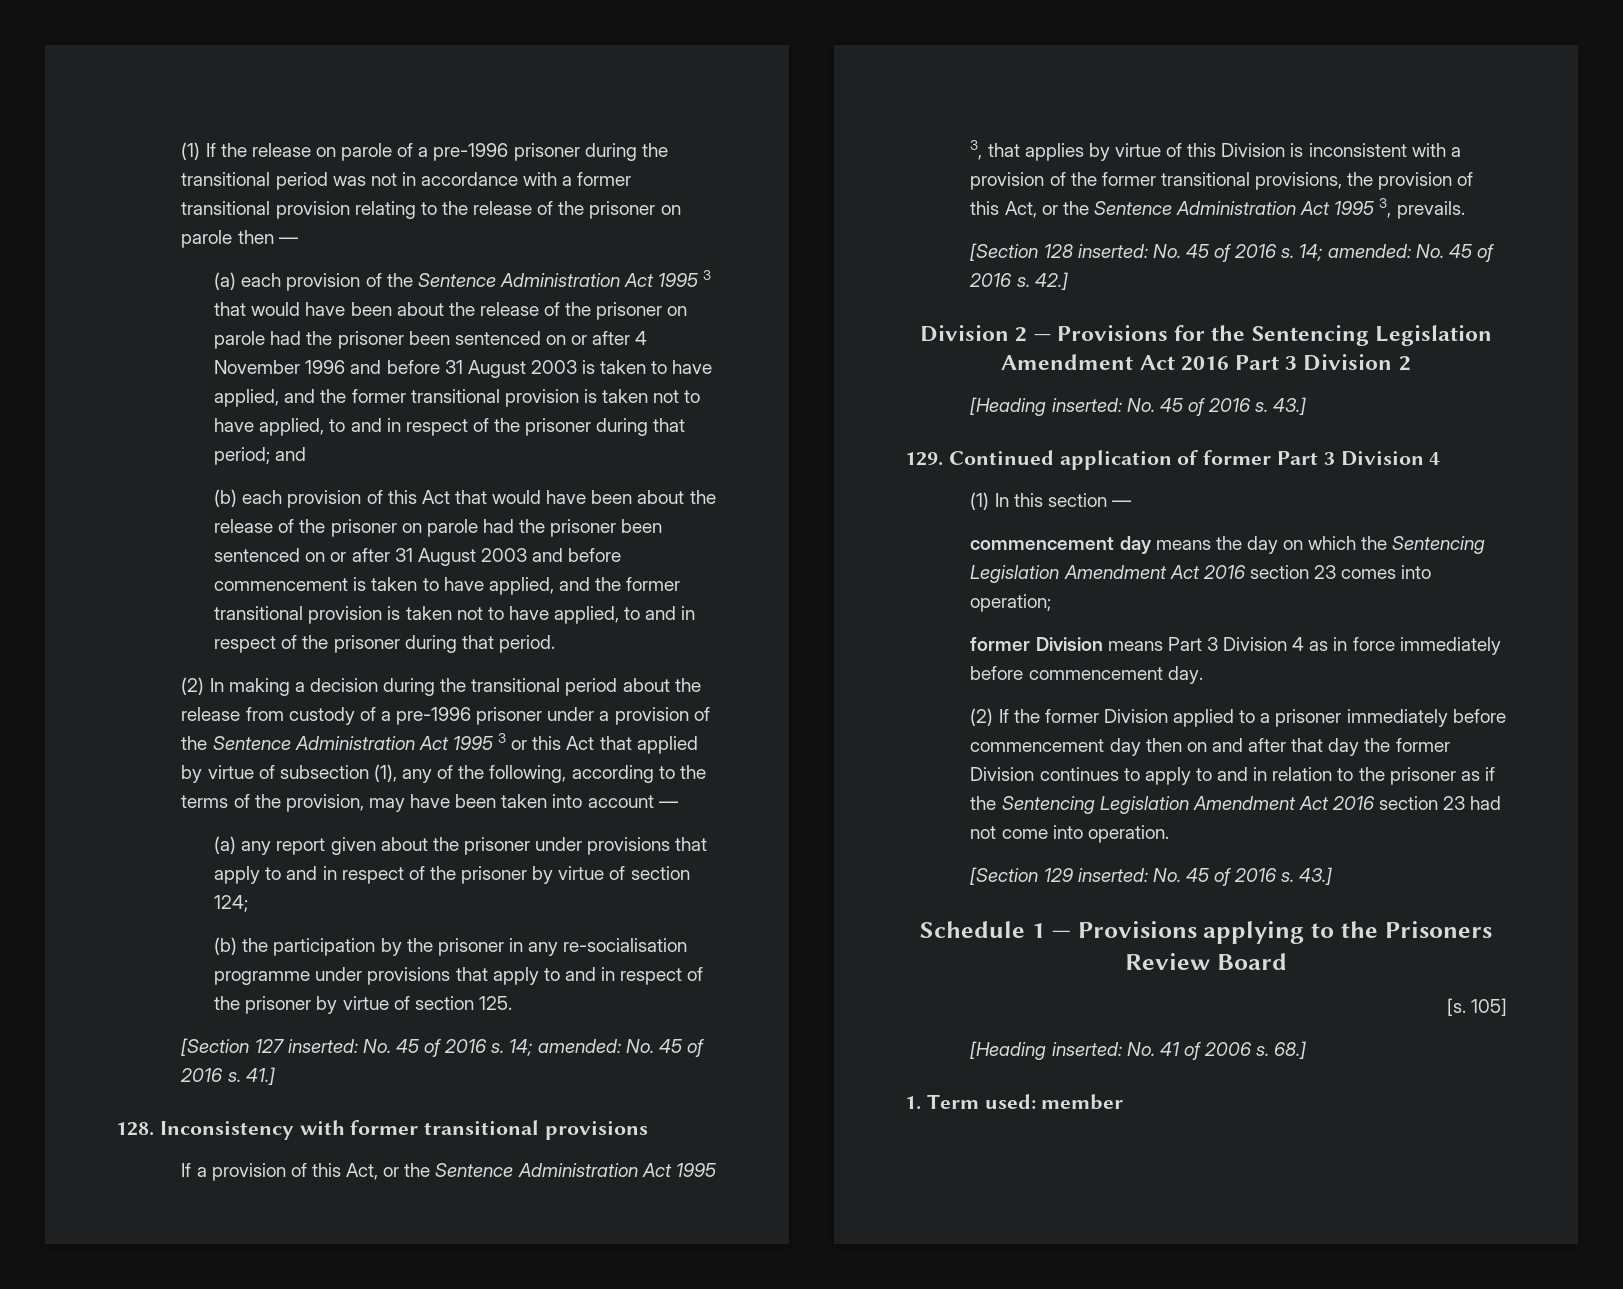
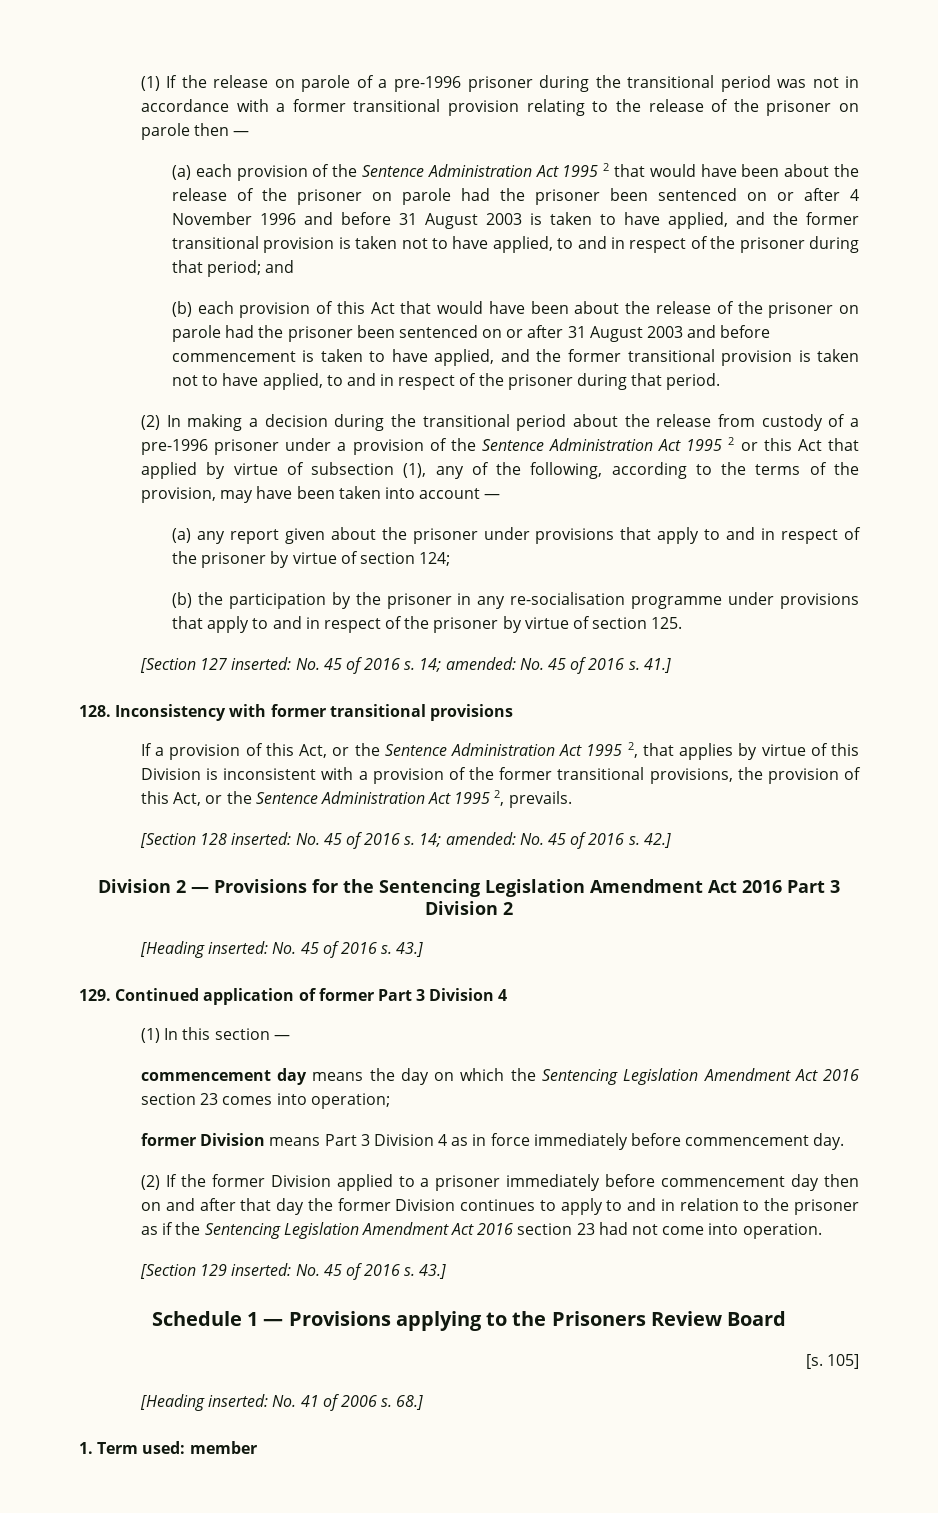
- (a) each provision of the Sentence Administration Act 1995 3 that would have been about the release of the prisoner on parole had the prisoner been sentenced on or after 4 November 1996 and before 31 August 2003 is taken to have applied, and the former transitional provision is taken not to have applied, to and in respect of the prisoner during that period;
+ (a) each provision of the Sentence Administration Act 1995 2 that would have been about the release of the prisoner on parole had the prisoner been sentenced on or after 4 November 1996 and before 31 August 2003 is taken to have applied, and the former transitional provision is taken not to have applied, to and in respect of the prisoner during that period;
- (2) In making a decision during the transitional period about the release from custody of a pre-1996 prisoner under a provision of the Sentence Administration Act 1995 3 or this Act that applied by virtue of subsection (1), any of the following, according to the terms of the provision, may have been taken into account —
+ (2) In making a decision during the transitional period about the release from custody of a pre-1996 prisoner under a provision of the Sentence Administration Act 1995 2 or this Act that applied by virtue of subsection (1), any of the following, according to the terms of the provision, may have been taken into account —
- If a provision of this Act, or the Sentence Administration Act 1995 3, that applies by virtue of this Division is inconsistent with a provision of the former transitional provisions, the provision of this Act, or the Sentence Administration Act 1995 3, prevails.
+ If a provision of this Act, or the Sentence Administration Act 1995 2, that applies by virtue of this Division is inconsistent with a provision of the former transitional provisions, the provision of this Act, or the Sentence Administration Act 1995 2, prevails.

